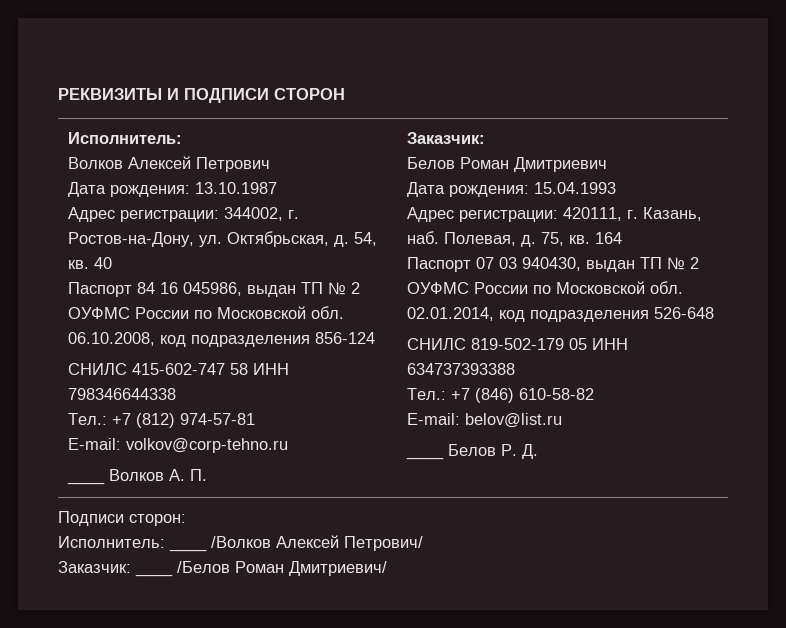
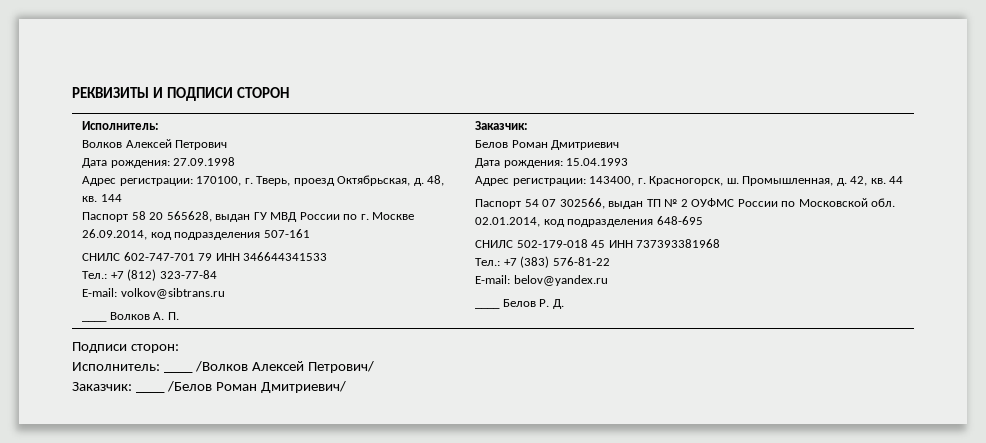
- Дата рождения: 13.10.1987
- Адрес регистрации: 344002, г. Ростов-на-Дону, ул. Октябрьская, д. 54, кв. 40
- Паспорт 84 16 045986, выдан ТП № 2 ОУФМС России по Московской обл. 06.10.2008, код подразделения 856-124
- СНИЛС 415-602-747 58 ИНН 798346644338
+ Дата рождения: 27.09.1998
+ Адрес регистрации: 170100, г. Тверь, проезд Октябрьская, д. 48, кв. 144
+ Паспорт 58 20 565628, выдан ГУ МВД России по г. Москве 26.09.2014, код подразделения 507-161
+ СНИЛС 602-747-701 79 ИНН 346644341533
- Тел.: +7 (812) 974-57-81
- E-mail: volkov@corp-tehno.ru
+ Тел.: +7 (812) 323-77-84
+ E-mail: volkov@sibtrans.ru
- Адрес регистрации: 420111, г. Казань, наб. Полевая, д. 75, кв. 164
- Паспорт 07 03 940430, выдан ТП № 2 ОУФМС России по Московской обл.
+ Адрес регистрации: 143400, г. Красногорск, ш. Промышленная, д. 42, кв. 44
+ Паспорт 54 07 302566, выдан ТП № 2 ОУФМС России по Московской обл.
- 02.01.2014, код подразделения 526-648
- СНИЛС 819-502-179 05 ИНН 634737393388
- Тел.: +7 (846) 610-58-82
- E-mail: belov@list.ru
+ 02.01.2014, код подразделения 648-695
+ СНИЛС 502-179-018 45 ИНН 737393381968
+ Тел.: +7 (383) 576-81-22
+ E-mail: belov@yandex.ru

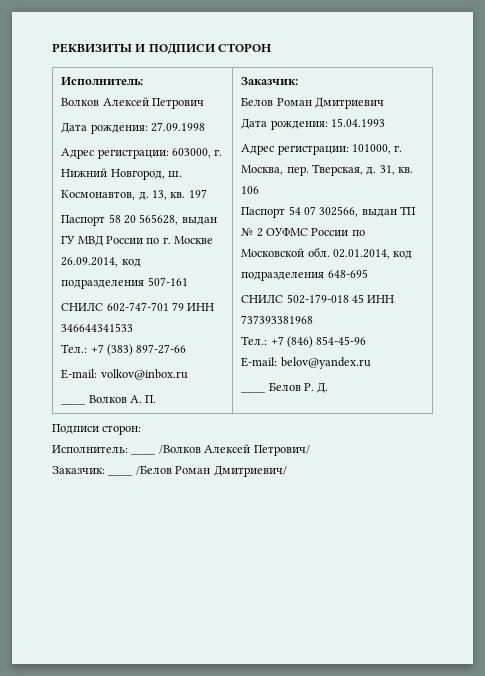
- Адрес регистрации: 170100, г. Тверь, проезд Октябрьская, д. 48, кв. 144
+ Адрес регистрации: 603000, г. Нижний Новгород, ш. Космонавтов, д. 13, кв. 197
- Тел.: +7 (812) 323-77-84
- E-mail: volkov@sibtrans.ru
+ Тел.: +7 (383) 897-27-66
+ E-mail: volkov@inbox.ru
- Адрес регистрации: 143400, г. Красногорск, ш. Промышленная, д. 42, кв. 44
+ Адрес регистрации: 101000, г. Москва, пер. Тверская, д. 31, кв. 106
- Тел.: +7 (383) 576-81-22
+ Тел.: +7 (846) 854-45-96

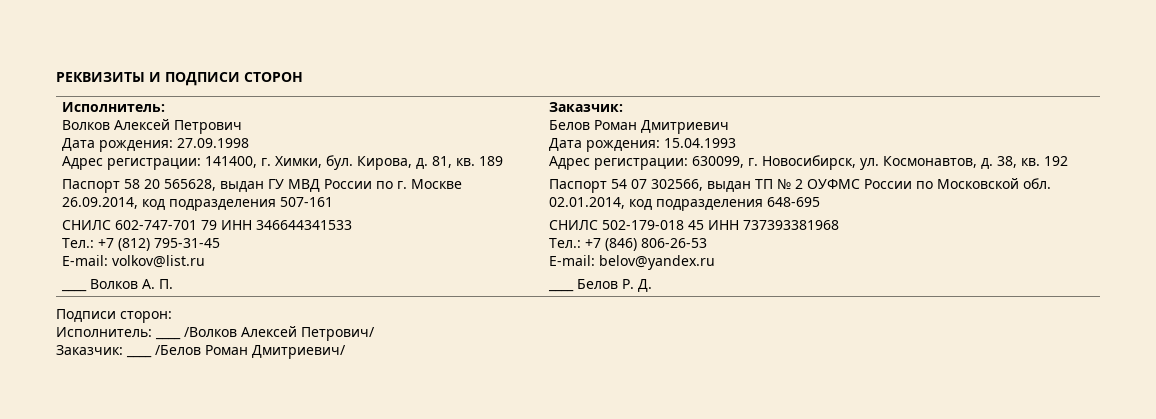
- Адрес регистрации: 603000, г. Нижний Новгород, ш. Космонавтов, д. 13, кв. 197
+ Адрес регистрации: 141400, г. Химки, бул. Кирова, д. 81, кв. 189
- Тел.: +7 (383) 897-27-66
- E-mail: volkov@inbox.ru
+ Тел.: +7 (812) 795-31-45
+ E-mail: volkov@list.ru
- Адрес регистрации: 101000, г. Москва, пер. Тверская, д. 31, кв. 106
+ Адрес регистрации: 630099, г. Новосибирск, ул. Космонавтов, д. 38, кв. 192
- Тел.: +7 (846) 854-45-96
+ Тел.: +7 (846) 806-26-53

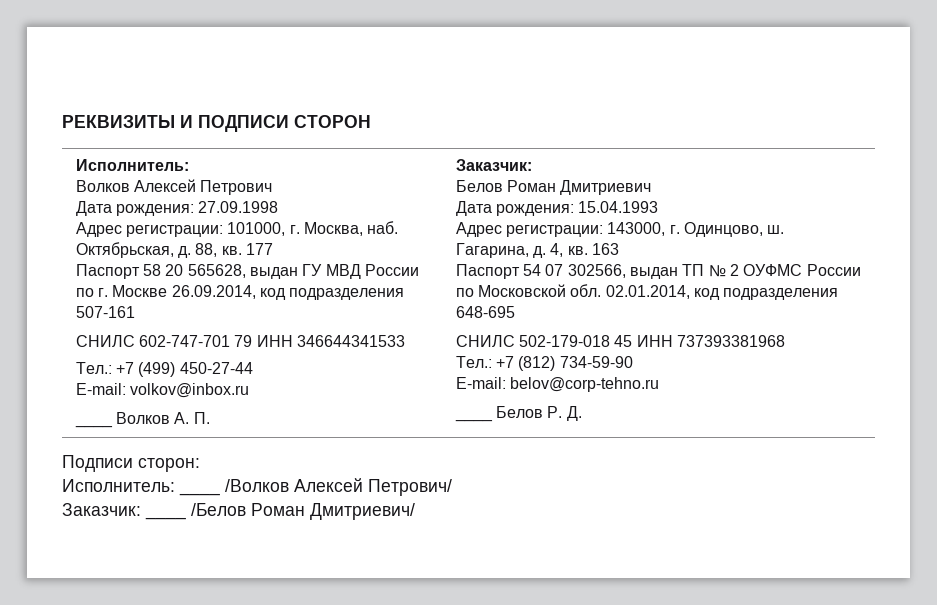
- Адрес регистрации: 141400, г. Химки, бул. Кирова, д. 81, кв. 189
+ Адрес регистрации: 101000, г. Москва, наб. Октябрьская, д. 88, кв. 177
- Тел.: +7 (812) 795-31-45
- E-mail: volkov@list.ru
+ Тел.: +7 (499) 450-27-44
+ E-mail: volkov@inbox.ru
- Адрес регистрации: 630099, г. Новосибирск, ул. Космонавтов, д. 38, кв. 192
+ Адрес регистрации: 143000, г. Одинцово, ш. Гагарина, д. 4, кв. 163
- Тел.: +7 (846) 806-26-53
- E-mail: belov@yandex.ru
+ Тел.: +7 (812) 734-59-90
+ E-mail: belov@corp-tehno.ru

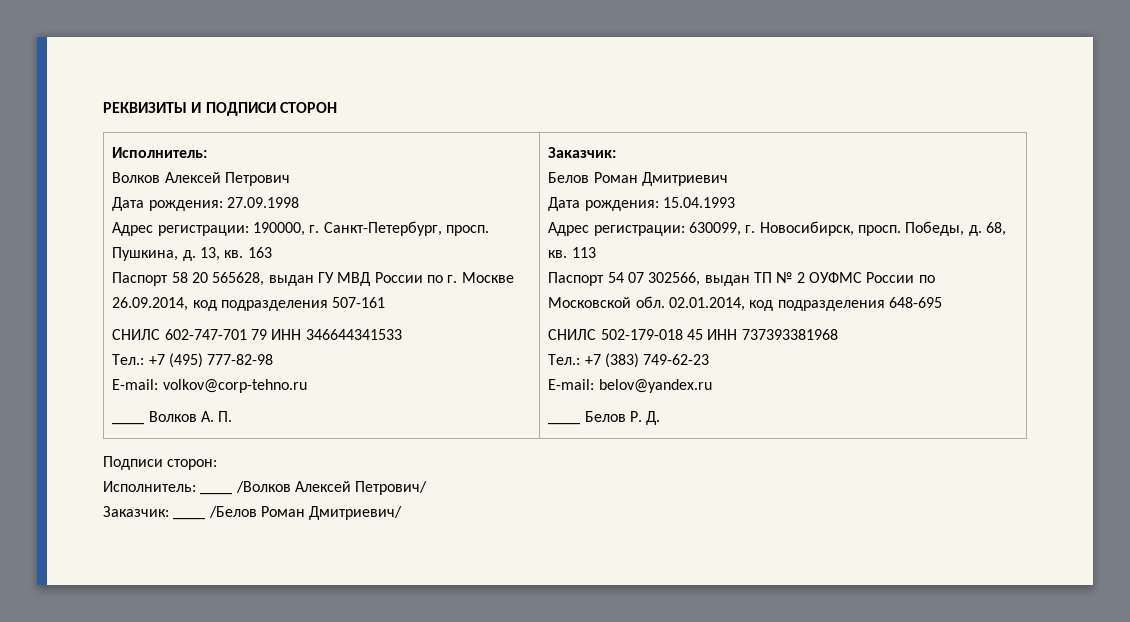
- Адрес регистрации: 101000, г. Москва, наб. Октябрьская, д. 88, кв. 177
+ Адрес регистрации: 190000, г. Санкт-Петербург, просп. Пушкина, д. 13, кв. 163
- Тел.: +7 (499) 450-27-44
- E-mail: volkov@inbox.ru
+ Тел.: +7 (495) 777-82-98
+ E-mail: volkov@corp-tehno.ru
- Адрес регистрации: 143000, г. Одинцово, ш. Гагарина, д. 4, кв. 163
+ Адрес регистрации: 630099, г. Новосибирск, просп. Победы, д. 68, кв. 113
- Тел.: +7 (812) 734-59-90
- E-mail: belov@corp-tehno.ru
+ Тел.: +7 (383) 749-62-23
+ E-mail: belov@yandex.ru

